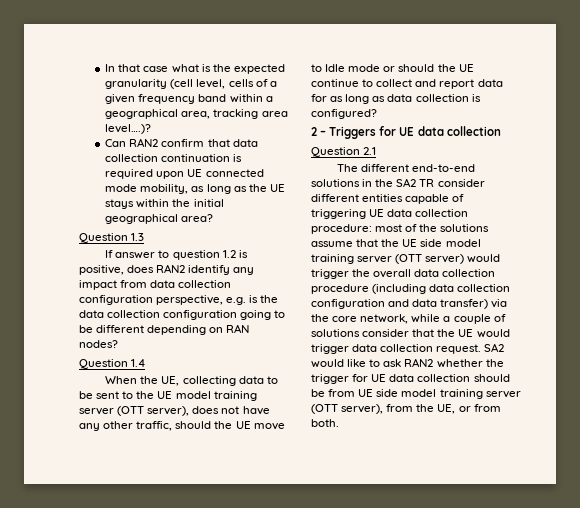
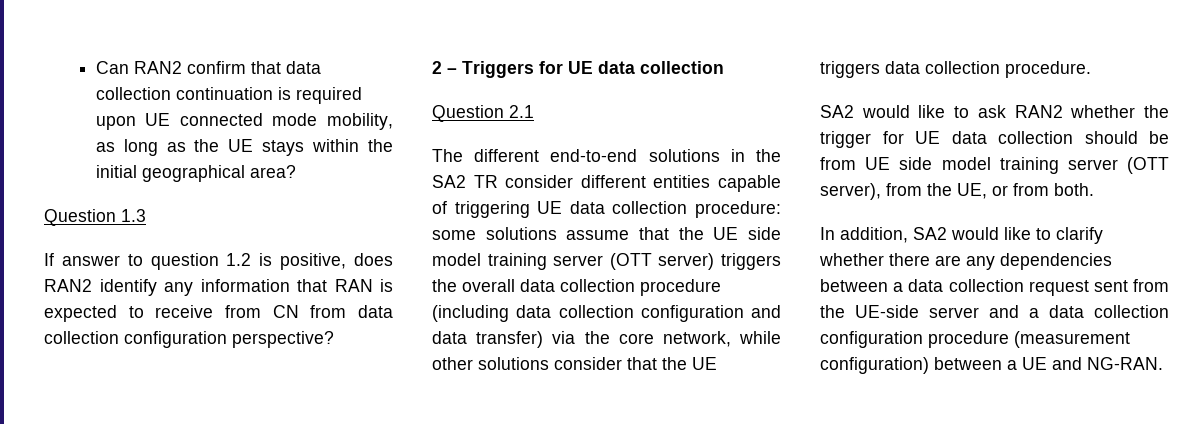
- In that case what is the expected granularity (cell level, cells of a given frequency band within a geographical area, tracking area level….)?
- If answer to question 1.2 is positive, does RAN2 identify any impact from data collection configuration perspective, e.g. is the data collection configuration going to be different depending on RAN nodes?
- Question 1.4
- When the UE, collecting data to be sent to the UE model training server (OTT server), does not have any other traffic, should the UE move to Idle mode or should the UE continue to collect and report data for as long as data collection is configured?
+ If answer to question 1.2 is positive, does RAN2 identify any information that RAN is expected to receive from CN from data collection configuration perspective?
- most of the solutions assume that the UE side model training server (OTT server) would trigger the overall data collection procedure (including data collection configuration and data transfer) via the core network, while a couple of solutions consider that the UE would trigger data collection request. SA2 would like to ask RAN2 whether the trigger for UE data collection should be from UE side model training server (OTT server), from the UE, or from both.
+ some solutions assume that the UE side model training server (OTT server) triggers the overall data collection procedure (including data collection configuration and data transfer) via the core network, while other solutions consider that the UE triggers data collection procedure.
+ SA2 would like to ask RAN2 whether the trigger for UE data collection should be from UE side model training server (OTT server), from the UE, or from both.
+ In addition, SA2 would like to clarify whether there are any dependencies between a data collection request sent from the UE-side server and a data collection configuration procedure (measurement configuration) between a UE and NG-RAN.

